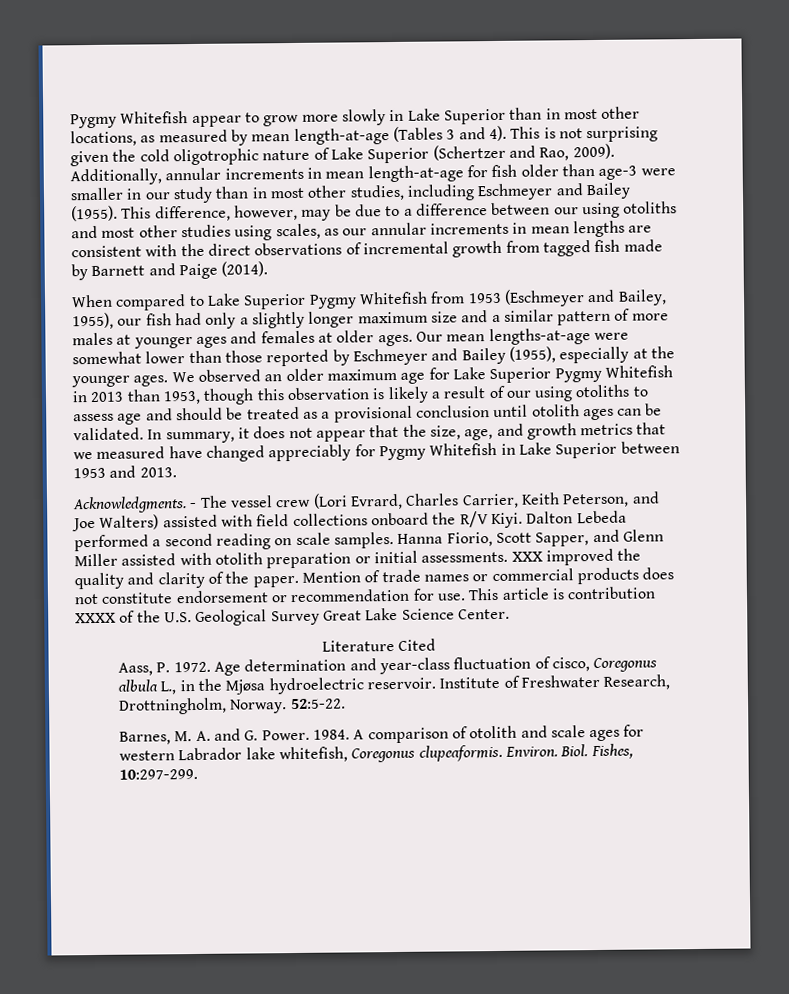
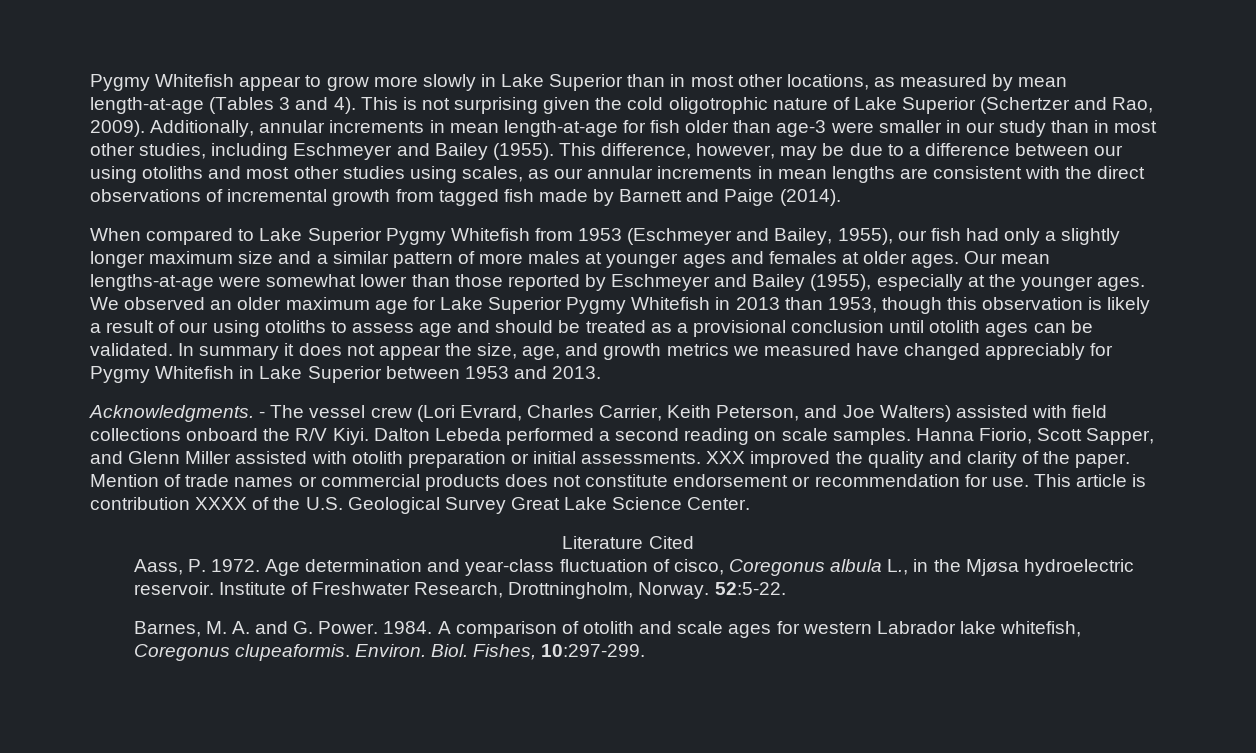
- In summary, it does not appear that the size, age, and growth metrics that we measured have changed appreciably for Pygmy Whitefish in Lake Superior between 1953 and 2013.
+ In summary it does not appear the size, age, and growth metrics we measured have changed appreciably for Pygmy Whitefish in Lake Superior between 1953 and 2013.

